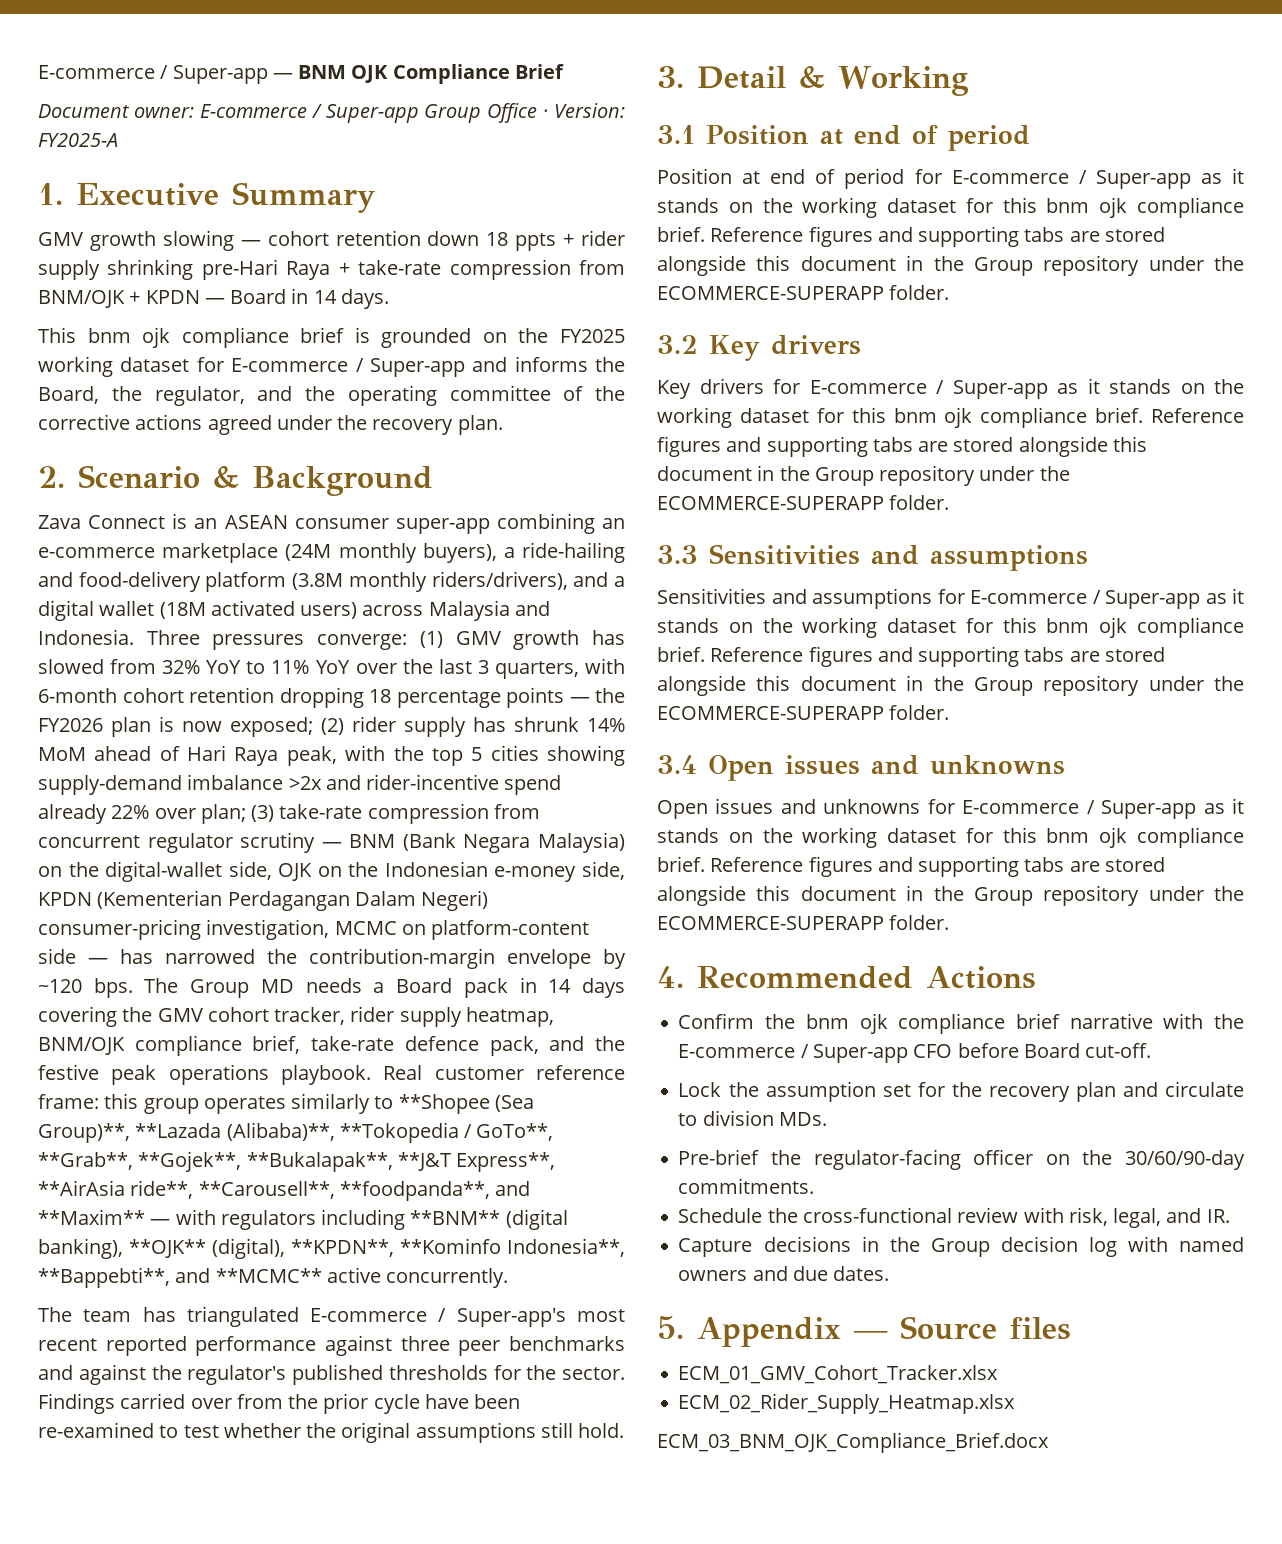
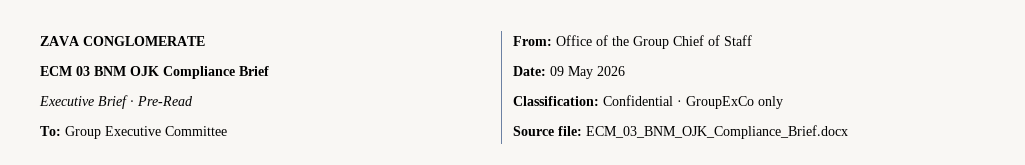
- E-commerce / Super-app — BNM OJK Compliance Brief
+ ZAVA CONGLOMERATE
+ ECM 03 BNM OJK Compliance Brief
- Document owner: E-commerce / Super-app Group Office · Version: FY2025-A
- 1. Executive Summary
- GMV growth slowing — cohort retention down 18 ppts + rider supply shrinking pre-Hari Raya + take-rate compression from BNM/OJK + KPDN — Board in 14 days.
- This bnm ojk compliance brief is grounded on the FY2025 working dataset for E-commerce / Super-app and informs the Board, the regulator, and the operating committee of the corrective actions agreed under the recovery plan.
- 2. Scenario & Background
- Zava Connect is an ASEAN consumer super-app combining an e-commerce marketplace (24M monthly buyers), a ride-hailing and food-delivery platform (3.8M monthly riders/drivers), and a digital wallet (18M activated users) across Malaysia and Indonesia. Three pressures converge: (1) GMV growth has slowed from 32% YoY to 11% YoY over the last 3 quarters, with 6-month cohort retention dropping 18 percentage points — the FY2026 plan is now exposed; (2) rider supply has shrunk 14% MoM ahead of Hari Raya peak, with the top 5 cities showing supply-demand imbalance >2x and rider-incentive spend already 22% over plan; (3) take-rate compression from concurrent regulator scrutiny — BNM (Bank Negara Malaysia) on the digital-wallet side, OJK on the Indonesian e-money side, KPDN (Kementerian Perdagangan Dalam Negeri) consumer-pricing investigation, MCMC on platform-content side — has narrowed the contribution-margin envelope by ~120 bps. The Group MD needs a Board pack in 14 days covering the GMV cohort tracker, rider supply heatmap, BNM/OJK compliance brief, take-rate defence pack, and the festive peak operations playbook. Real customer reference frame: this group operates similarly to **Shopee (Sea Group)**, **Lazada (Alibaba)**, **Tokopedia / GoTo**, **Grab**, **Gojek**, **Bukalapak**, **J&T Express**, **AirAsia ride**, **Carousell**, **foodpanda**, and **Maxim** — with regulators including **BNM** (digital banking), **OJK** (digital), **KPDN**, **Kominfo Indonesia**, **Bappebti**, and **MCMC** active concurrently.
- The team has triangulated E-commerce / Super-app's most recent reported performance against three peer benchmarks and against the regulator's published thresholds for the sector. Findings carried over from the prior cycle have been re-examined to test whether the original assumptions still hold.
- 3. Detail & Working
- 3.1 Position at end of period
- Position at end of period for E-commerce / Super-app as it stands on the working dataset for this bnm ojk compliance brief. Reference figures and supporting tabs are stored alongside this document in the Group repository under the ECOMMERCE-SUPERAPP folder.
- 3.2 Key drivers
- Key drivers for E-commerce / Super-app as it stands on the working dataset for this bnm ojk compliance brief. Reference figures and supporting tabs are stored alongside this document in the Group repository under the ECOMMERCE-SUPERAPP folder.
- 3.3 Sensitivities and assumptions
- Sensitivities and assumptions for E-commerce / Super-app as it stands on the working dataset for this bnm ojk compliance brief. Reference figures and supporting tabs are stored alongside this document in the Group repository under the ECOMMERCE-SUPERAPP folder.
- 3.4 Open issues and unknowns
- Open issues and unknowns for E-commerce / Super-app as it stands on the working dataset for this bnm ojk compliance brief. Reference figures and supporting tabs are stored alongside this document in the Group repository under the ECOMMERCE-SUPERAPP folder.
- 4. Recommended Actions
- Confirm the bnm ojk compliance brief narrative with the E-commerce / Super-app CFO before Board cut-off.
- Lock the assumption set for the recovery plan and circulate to division MDs.
- Pre-brief the regulator-facing officer on the 30/60/90-day commitments.
- Schedule the cross-functional review with risk, legal, and IR.
- Capture decisions in the Group decision log with named owners and due dates.
- 5. Appendix — Source files
- ECM_01_GMV_Cohort_Tracker.xlsx
- ECM_02_Rider_Supply_Heatmap.xlsx
- ECM_03_BNM_OJK_Compliance_Brief.docx
+ Executive Brief · Pre-Read
+ To: Group Executive Committee
+ From: Office of the Group Chief of Staff
+ Date: 09 May 2026
+ Classification: Confidential · GroupExCo only
+ Source file: ECM_03_BNM_OJK_Compliance_Brief.docx

